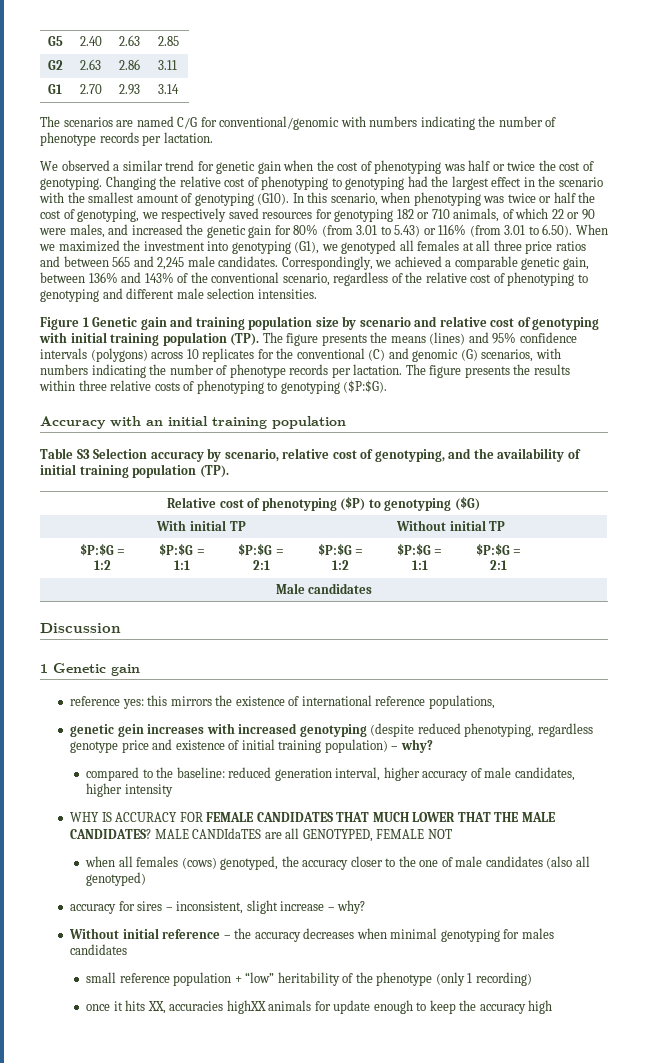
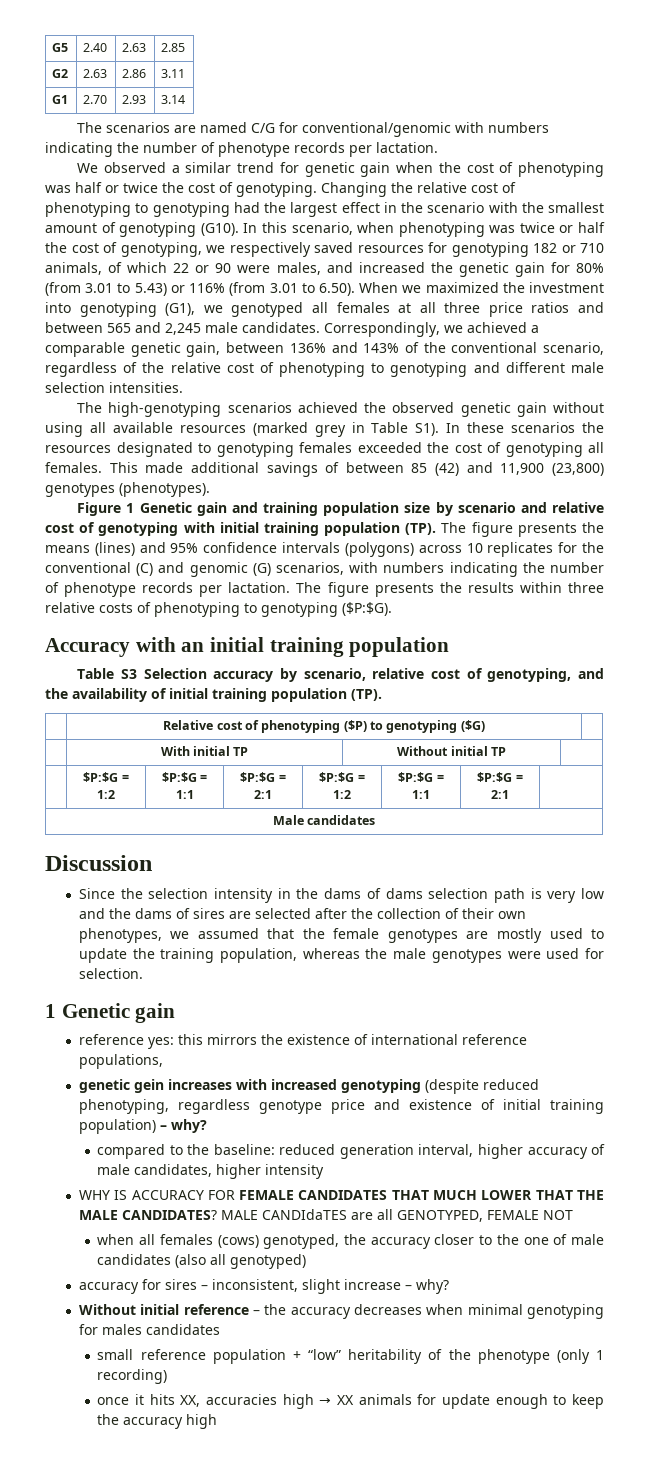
+ The high-genotyping scenarios achieved the observed genetic gain without using all available resources (marked grey in Table S1). In these scenarios the resources designated to genotyping females exceeded the cost of genotyping all females. This made additional savings of between 85 (42) and 11,900 (23,800) genotypes (phenotypes).
+ Since the selection intensity in the dams of dams selection path is very low and the dams of sires are selected after the collection of their own phenotypes, we assumed that the female genotypes are mostly used to update the training population, whereas the male genotypes were used for selection.
- once it hits XX, accuracies highXX animals for update enough to keep the accuracy high
+ once it hits XX, accuracies high → XX animals for update enough to keep the accuracy high

